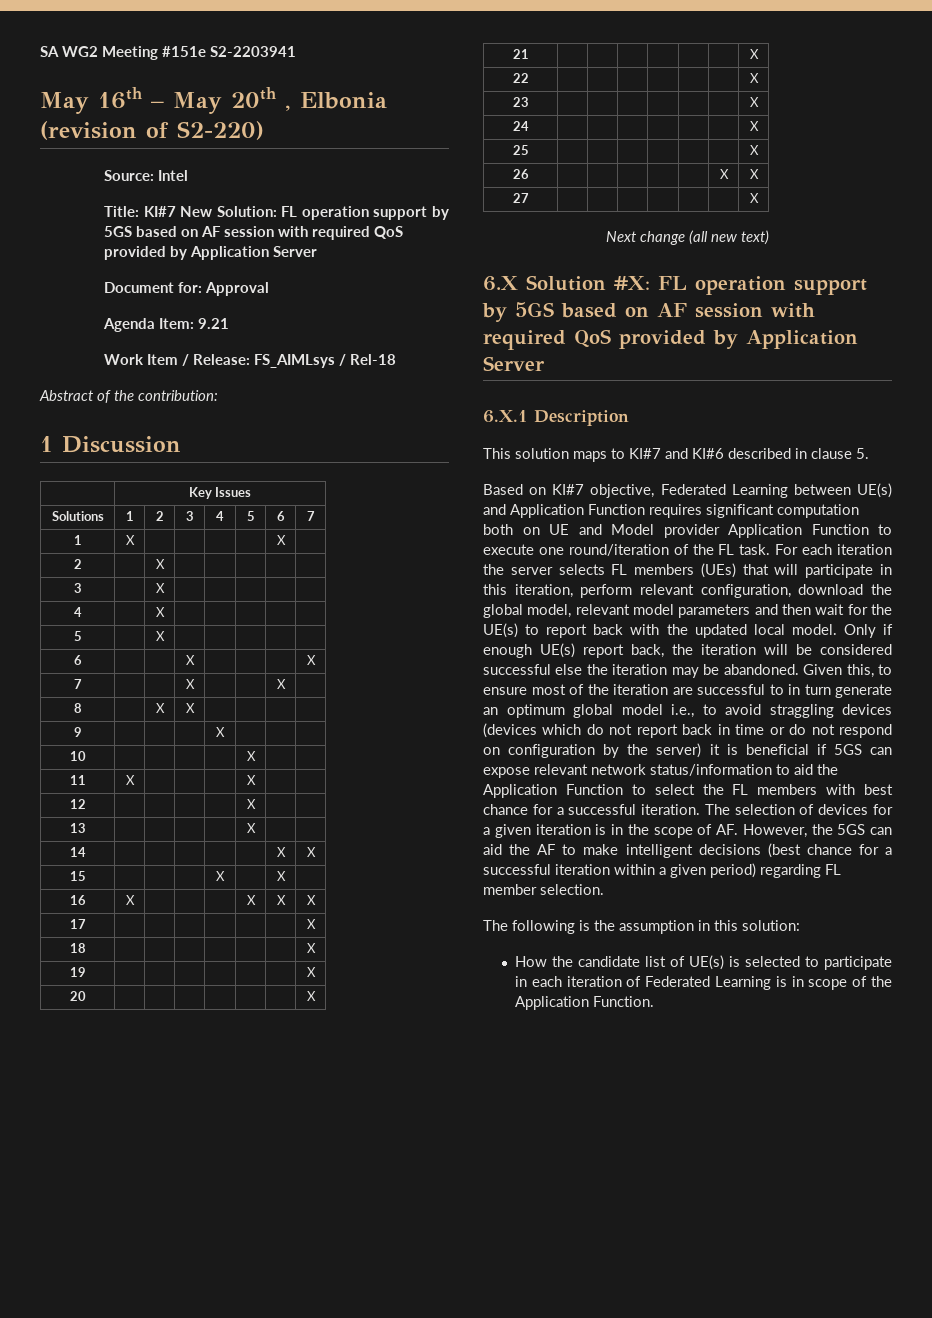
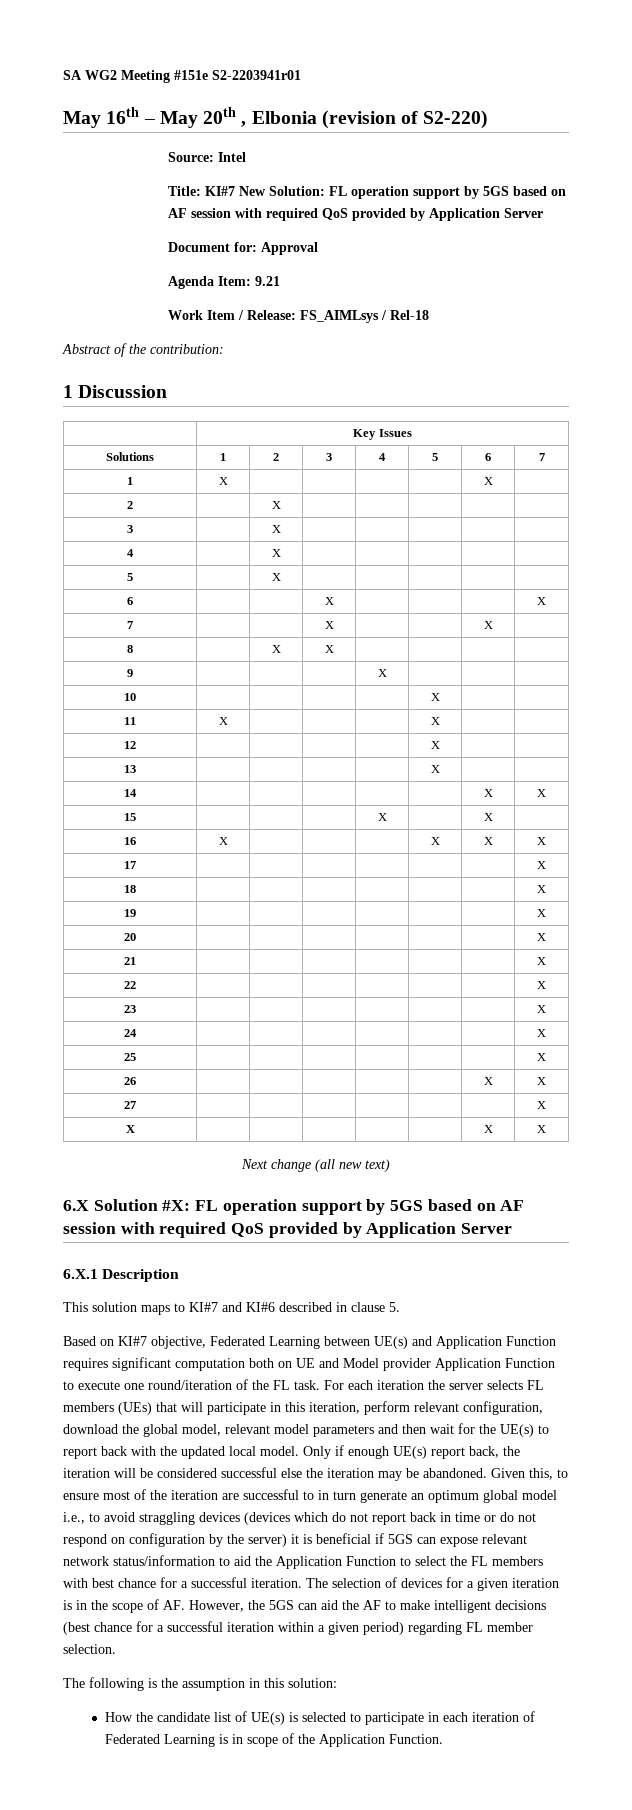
- SA WG2 Meeting #151e S2-2203941
+ SA WG2 Meeting #151e S2-2203941r01
+ X | | | | | | X | X

